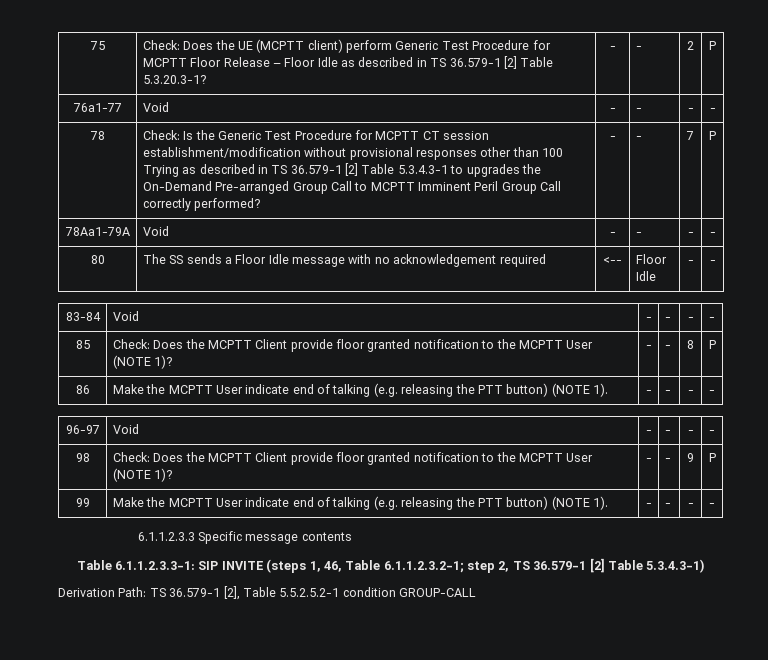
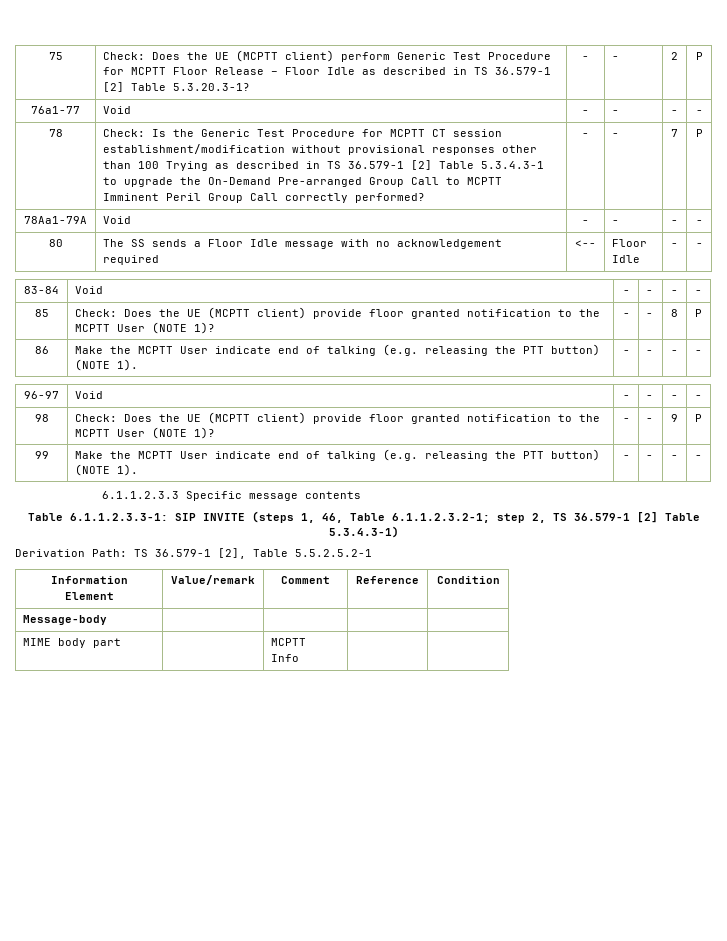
- Check: Is the Generic Test Procedure for MCPTT CT session establishment/modification without provisional responses other than 100 Trying as described in TS 36.579-1 [2] Table 5.3.4.3-1 to upgrades the On-Demand Pre-arranged Group Call to MCPTT Imminent Peril Group Call correctly performed?
+ Check: Is the Generic Test Procedure for MCPTT CT session establishment/modification without provisional responses other than 100 Trying as described in TS 36.579-1 [2] Table 5.3.4.3-1 to upgrade the On-Demand Pre-arranged Group Call to MCPTT Imminent Peril Group Call correctly performed?
- 85 | Check: Does the MCPTT Client provide floor granted notification to the MCPTT User (NOTE 1)? | - | - | 8 | P
+ 85 | Check: Does the UE (MCPTT client) provide floor granted notification to the MCPTT User (NOTE 1)? | - | - | 8 | P
- 98 | Check: Does the MCPTT Client provide floor granted notification to the MCPTT User (NOTE 1)? | - | - | 9 | P
+ 98 | Check: Does the UE (MCPTT client) provide floor granted notification to the MCPTT User (NOTE 1)? | - | - | 9 | P
- Derivation Path: TS 36.579-1 [2], Table 5.5.2.5.2-1 condition GROUP-CALL
+ Derivation Path: TS 36.579-1 [2], Table 5.5.2.5.2-1
+ Information Element | Value/remark | Comment | Reference | Condition
+ Message-body | | | |
+ MIME body part | | MCPTT Info | |

